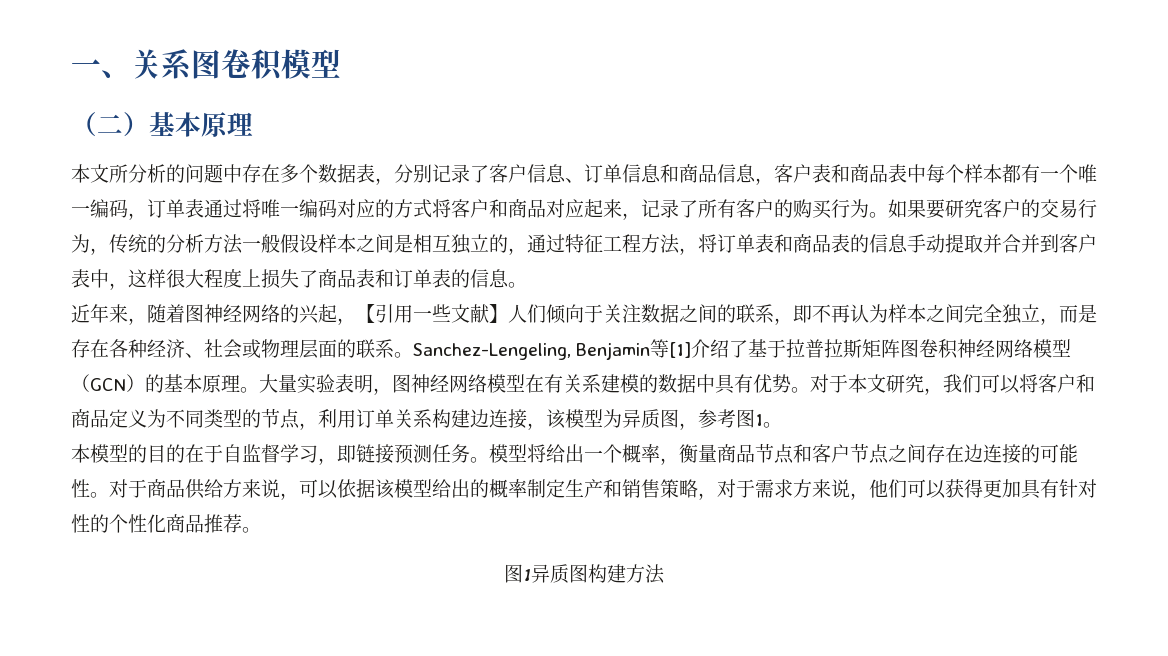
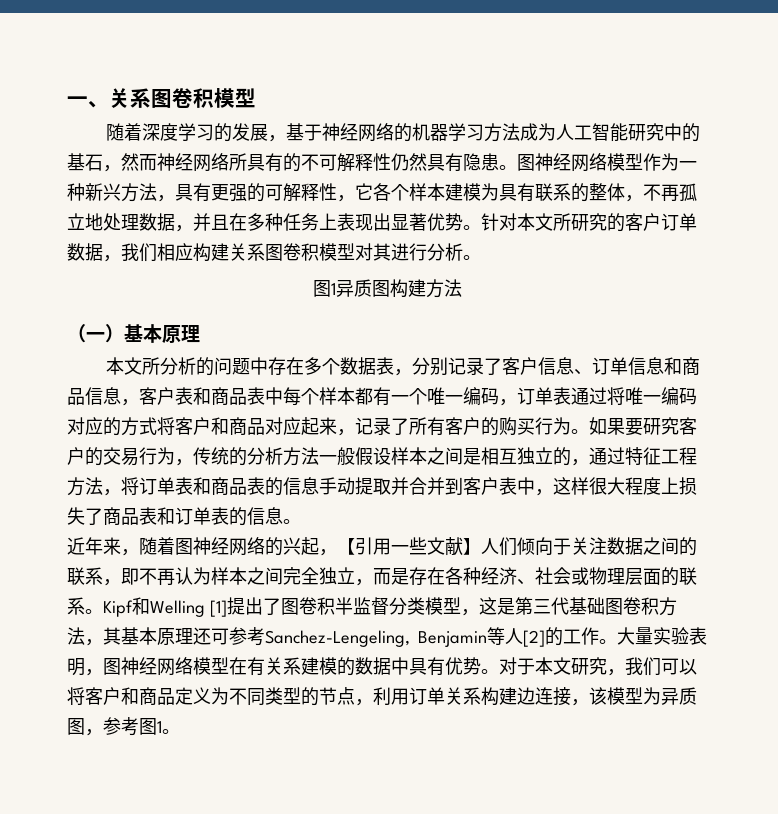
- （二）基本原理
+ 随着深度学习的发展，基于神经网络的机器学习方法成为人工智能研究中的基石，然而神经网络所具有的不可解释性仍然具有隐患。图神经网络模型作为一种新兴方法，具有更强的可解释性，它各个样本建模为具有联系的整体，不再孤立地处理数据，并且在多种任务上表现出显著优势。针对本文所研究的客户订单数据，我们相应构建关系图卷积模型对其进行分析。
+ 图1异质图构建方法
+ （一）基本原理
- Sanchez-Lengeling, Benjamin等[1]介绍了基于拉普拉斯矩阵图卷积神经网络模型（GCN）的基本原理。
+ Kipf和Welling [1]提出了图卷积半监督分类模型，这是第三代基础图卷积方法，其基本原理还可参考Sanchez-Lengeling, Benjamin等人[2]的工作。
- 本模型的目的在于自监督学习，即链接预测任务。模型将给出一个概率，衡量商品节点和客户节点之间存在边连接的可能性。对于商品供给方来说，可以依据该模型给出的概率制定生产和销售策略，对于需求方来说，他们可以获得更加具有针对性的个性化商品推荐。
- 图1异质图构建方法

